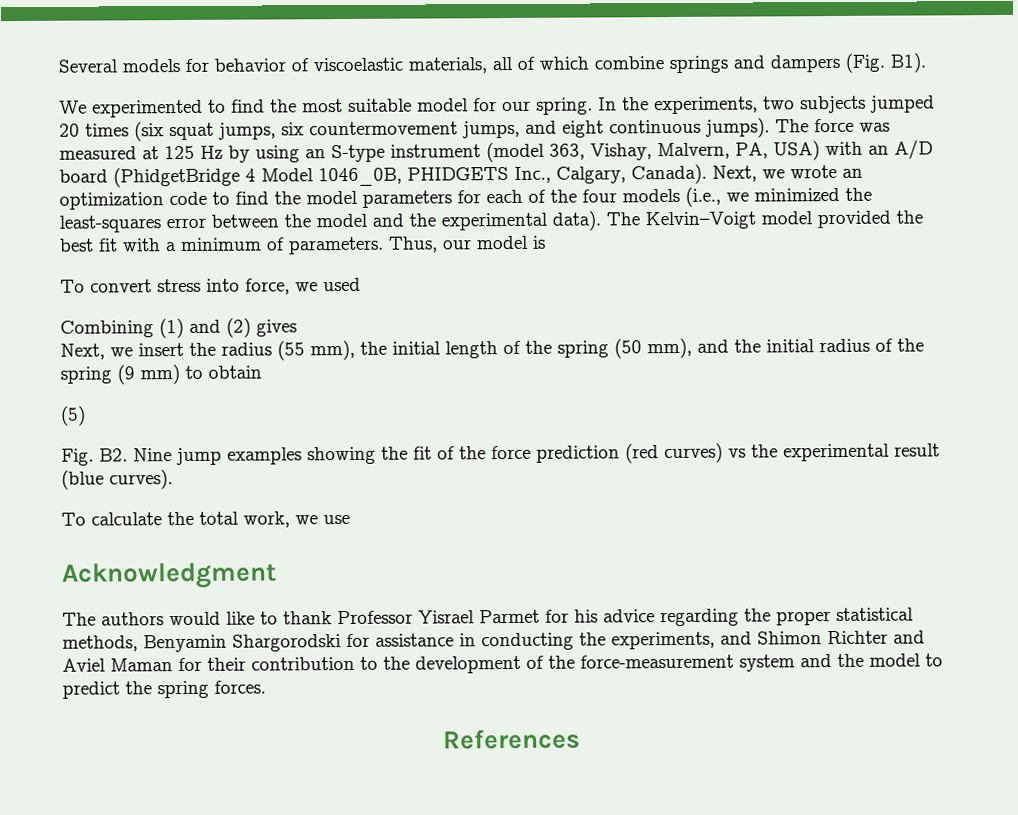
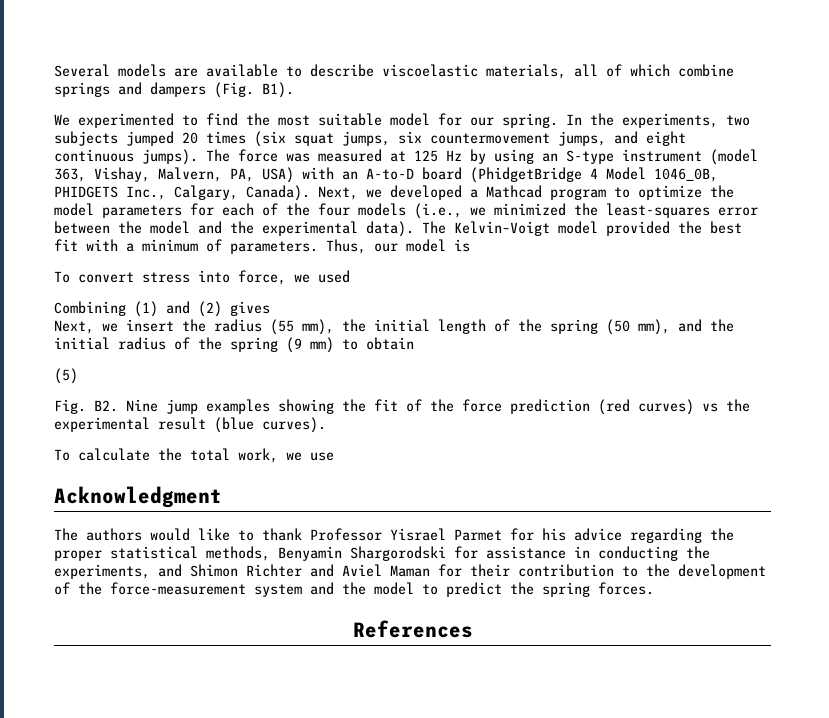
- Several models for behavior of viscoelastic materials, all of which combine springs and dampers (Fig. B1).
+ Several models are available to describe viscoelastic materials, all of which combine springs and dampers (Fig. B1).
- The force was measured at 125 Hz by using an S-type instrument (model 363, Vishay, Malvern, PA, USA) with an A/D board (PhidgetBridge 4 Model 1046_0B, PHIDGETS Inc., Calgary, Canada).
+ The force was measured at 125 Hz by using an S-type instrument (model 363, Vishay, Malvern, PA, USA) with an A-to-D board (PhidgetBridge 4 Model 1046_0B, PHIDGETS Inc., Calgary, Canada).
- Next, we wrote an optimization code to find the model parameters for each of the four models (i.e., we minimized the least-squares error between the model and the experimental data).
+ Next, we developed a Mathcad program to optimize the model parameters for each of the four models (i.e., we minimized the least-squares error between the model and the experimental data).

